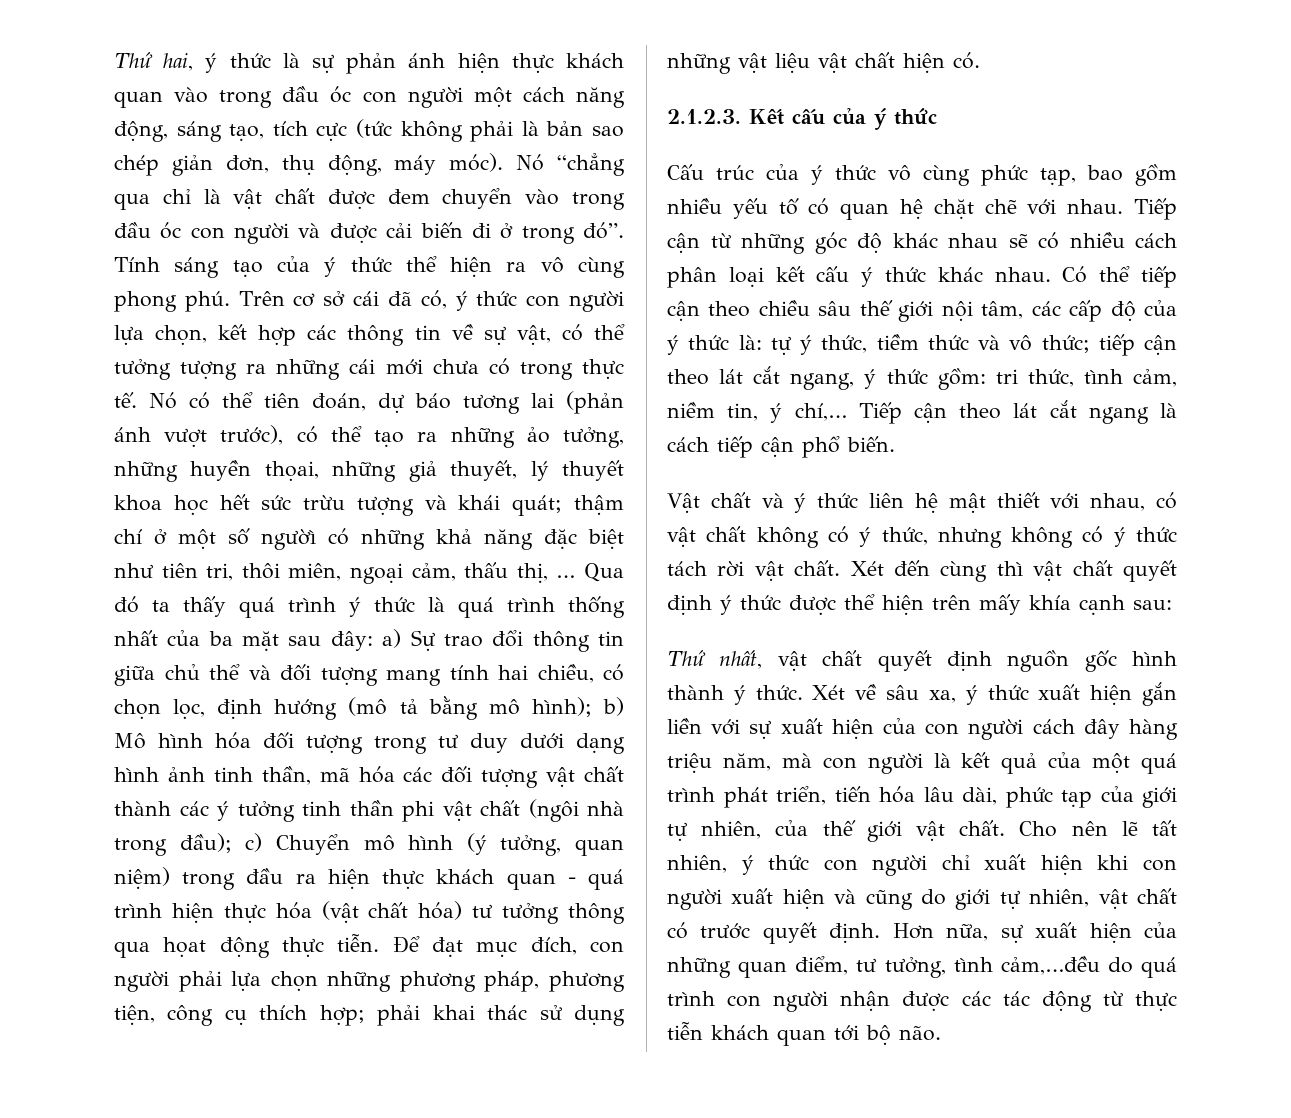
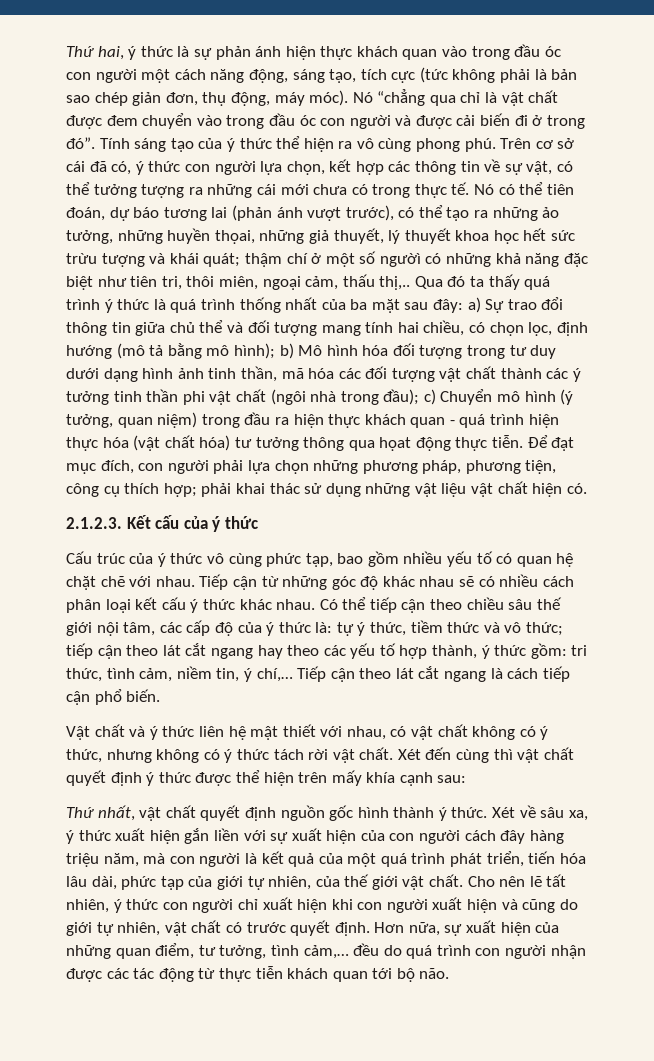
- Nó có thể tiên đoán, dự báo tương lai (phản ánh vượt trước), có thể tạo ra những ảo tưởng, những huyền thọai, những giả thuyết, lý thuyết khoa học hết sức trừu tượng và khái quát; thậm chí ở một số ngườì có những khả năng đặc biệt như tiên tri, thôi miên, ngoại cảm, thấu thị, …
+ Nó có thể tiên đoán, dự báo tương lai (phản ánh vượt trước), có thể tạo ra những ảo tưởng, những huyền thọai, những giả thuyết, lý thuyết khoa học hết sức trừu tượng và khái quát; thậm chí ở một số ngườì có những khả năng đặc biệt như tiên tri, thôi miên, ngoại cảm, thấu thị,..
- Có thể tiếp cận theo chiều sâu thế giới nội tâm, các cấp độ của ý thức là: tự ý thức, tiềm thức và vô thức; tiếp cận theo lát cắt ngang, ý thức gồm: tri thức, tình cảm, niềm tin, ý chí,…
+ Có thể tiếp cận theo chiều sâu thế giới nội tâm, các cấp độ của ý thức là: tự ý thức, tiềm thức và vô thức; tiếp cận theo lát cắt ngang hay theo các yếu tố hợp thành, ý thức gồm: tri thức, tình cảm, niềm tin, ý chí,…
- Hơn nữa, sự xuất hiện của những quan điểm, tư tưởng, tình cảm,…đều do quá trình con người nhận được các tác động từ thực tiễn khách quan tới bộ não.
+ Hơn nữa, sự xuất hiện của những quan điểm, tư tưởng, tình cảm,… đều do quá trình con người nhận được các tác động từ thực tiễn khách quan tới bộ não.

